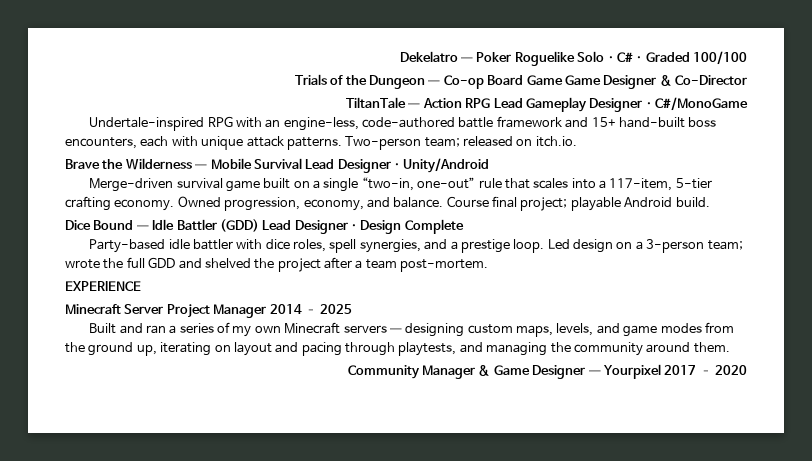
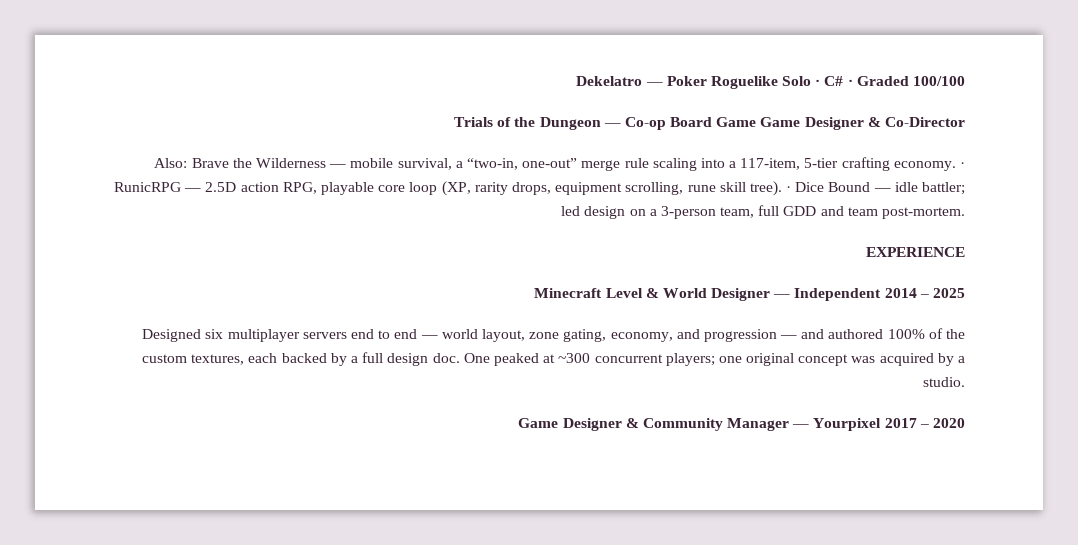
- TiltanTale — Action RPG Lead Gameplay Designer · C#/MonoGame
- Undertale-inspired RPG with an engine-less, code-authored battle framework and 15+ hand-built boss encounters, each with unique attack patterns. Two-person team; released on itch.io.
- Brave the Wilderness — Mobile Survival Lead Designer · Unity/Android
- Merge-driven survival game built on a single “two-in, one-out” rule that scales into a 117-item, 5-tier crafting economy.
+ Also: Brave the Wilderness — mobile survival, a “two-in, one-out” merge rule scaling into a 117-item, 5-tier crafting economy.
- Owned progression, economy, and balance. Course final project; playable Android build.
- Dice Bound — Idle Battler (GDD) Lead Designer · Design Complete
- Party-based idle battler with dice roles, spell synergies, and a prestige loop. Led design on a 3-person team; wrote the full GDD and shelved the project after a team post-mortem.
+ · RunicRPG — 2.5D action RPG, playable core loop (XP, rarity drops, equipment scrolling, rune skill tree). · Dice Bound — idle battler; led design on a 3-person team, full GDD and team post-mortem.
  EXPERIENCE
- Minecraft Server Project Manager 2014 – 2025
- Built and ran a series of my own Minecraft servers — designing custom maps, levels, and game modes from the ground up, iterating on layout and pacing through playtests, and managing the community around them.
- Community Manager & Game Designer — Yourpixel 2017 – 2020
+ Minecraft Level & World Designer — Independent 2014 – 2025
+ Designed six multiplayer servers end to end — world layout, zone gating, economy, and progression — and authored 100% of the custom textures, each backed by a full design doc. One peaked at ~300 concurrent players; one original concept was acquired by a studio.
+ Game Designer & Community Manager — Yourpixel 2017 – 2020

